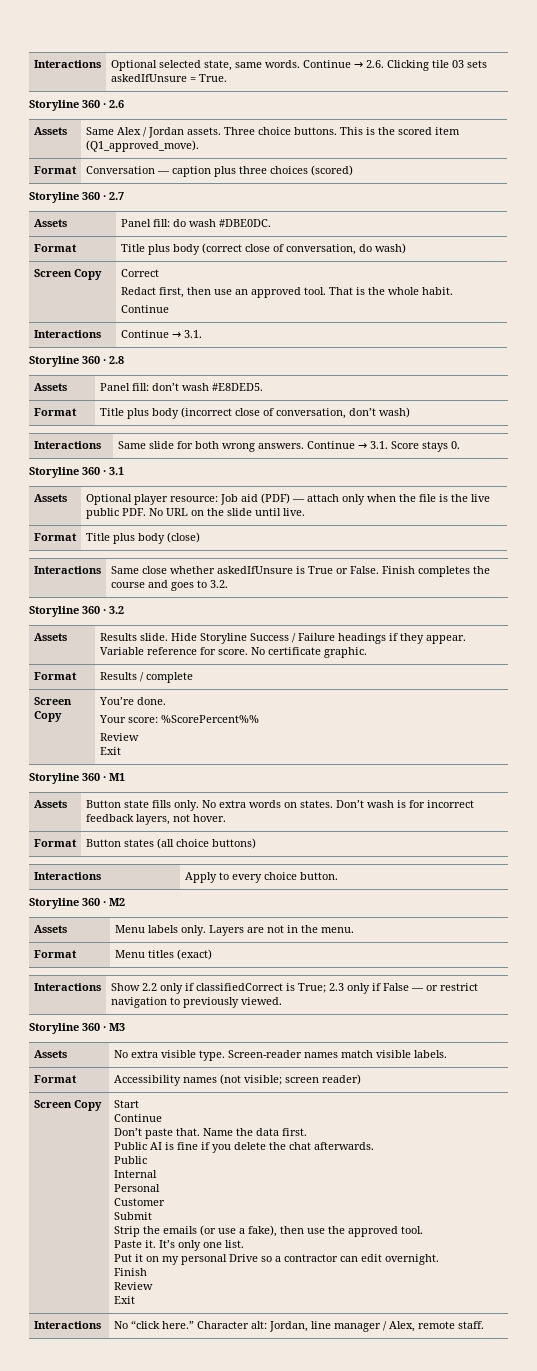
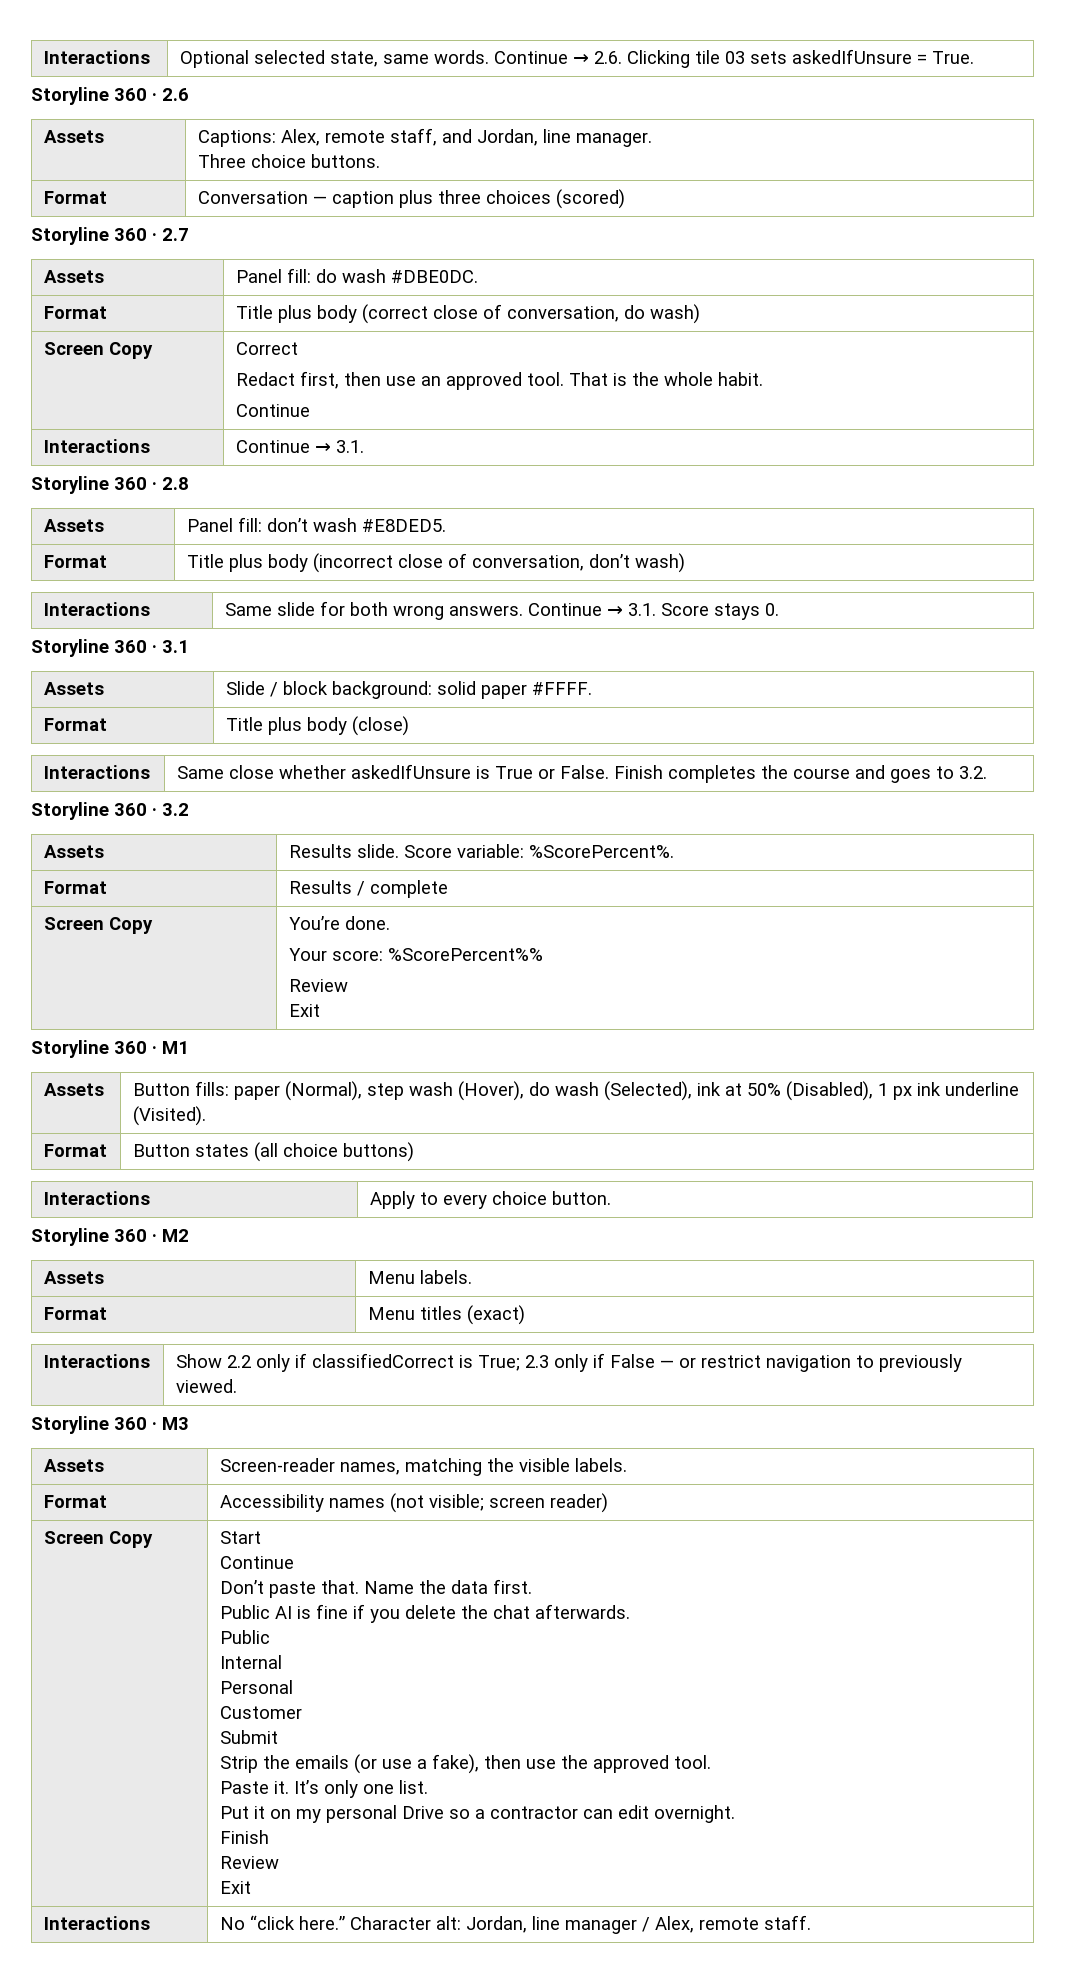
- Assets | Same Alex / Jordan assets. Three choice buttons. This is the scored item (Q1_approved_move).
+ Assets | Captions: Alex, remote staff, and Jordan, line manager.
+ Three choice buttons.
- Assets | Optional player resource: Job aid (PDF) — attach only when the file is the live public PDF. No URL on the slide until live.
+ Assets | Slide / block background: solid paper #FFFF.
- Assets | Results slide. Hide Storyline Success / Failure headings if they appear. Variable reference for score. No certificate graphic.
+ Assets | Results slide. Score variable: %ScorePercent%.
- Assets | Button state fills only. No extra words on states. Don’t wash is for incorrect feedback layers, not hover.
+ Assets | Button fills: paper (Normal), step wash (Hover), do wash (Selected), ink at 50% (Disabled), 1 px ink underline (Visited).
- Assets | Menu labels only. Layers are not in the menu.
+ Assets | Menu labels.
- Assets | No extra visible type. Screen-reader names match visible labels.
+ Assets | Screen-reader names, matching the visible labels.

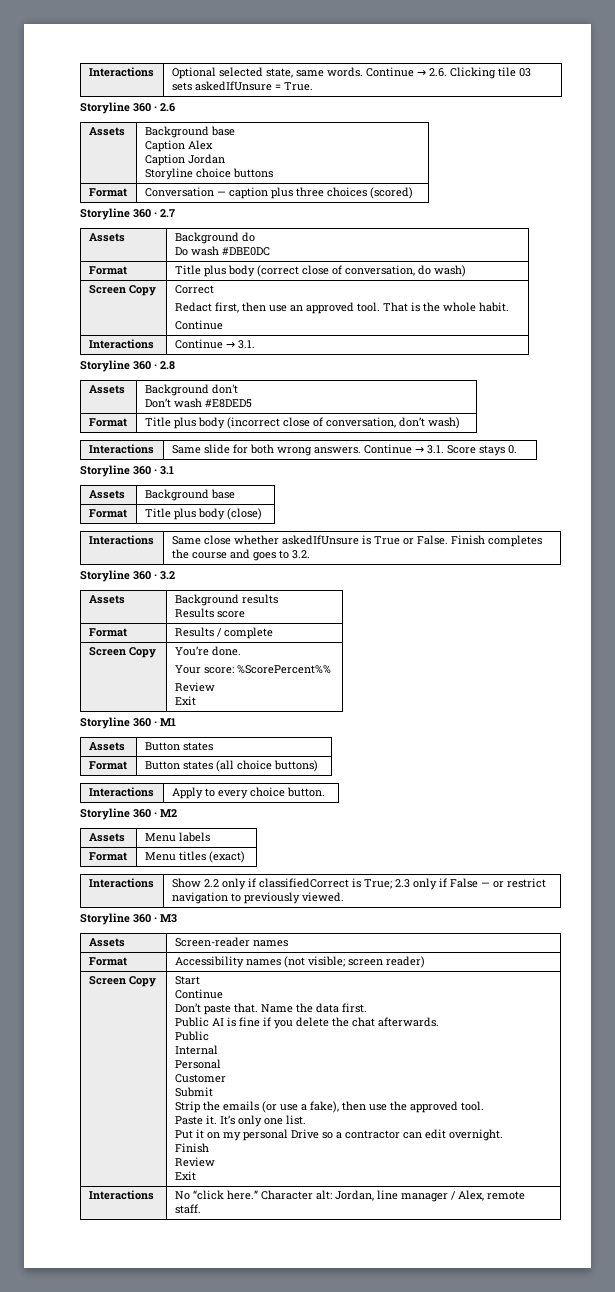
  Storyline 360 · 2.6
- Assets | Captions: Alex, remote staff, and Jordan, line manager.
- Three choice buttons.
+ Assets | Background base
+ Caption Alex
+ Caption Jordan
+ Storyline choice buttons
- Assets | Panel fill: do wash #DBE0DC.
+ Assets | Background do
+ Do wash #DBE0DC
- Assets | Panel fill: don’t wash #E8DED5.
+ Assets | Background don't
+ Don’t wash #E8DED5
  Storyline 360 · 3.1
- Assets | Slide / block background: solid paper #FFFF.
+ Assets | Background base
- Assets | Results slide. Score variable: %ScorePercent%.
+ Assets | Background results
+ Results score
- Assets | Button fills: paper (Normal), step wash (Hover), do wash (Selected), ink at 50% (Disabled), 1 px ink underline (Visited).
+ Assets | Button states
- Assets | Menu labels.
+ Assets | Menu labels
- Assets | Screen-reader names, matching the visible labels.
+ Assets | Screen-reader names

